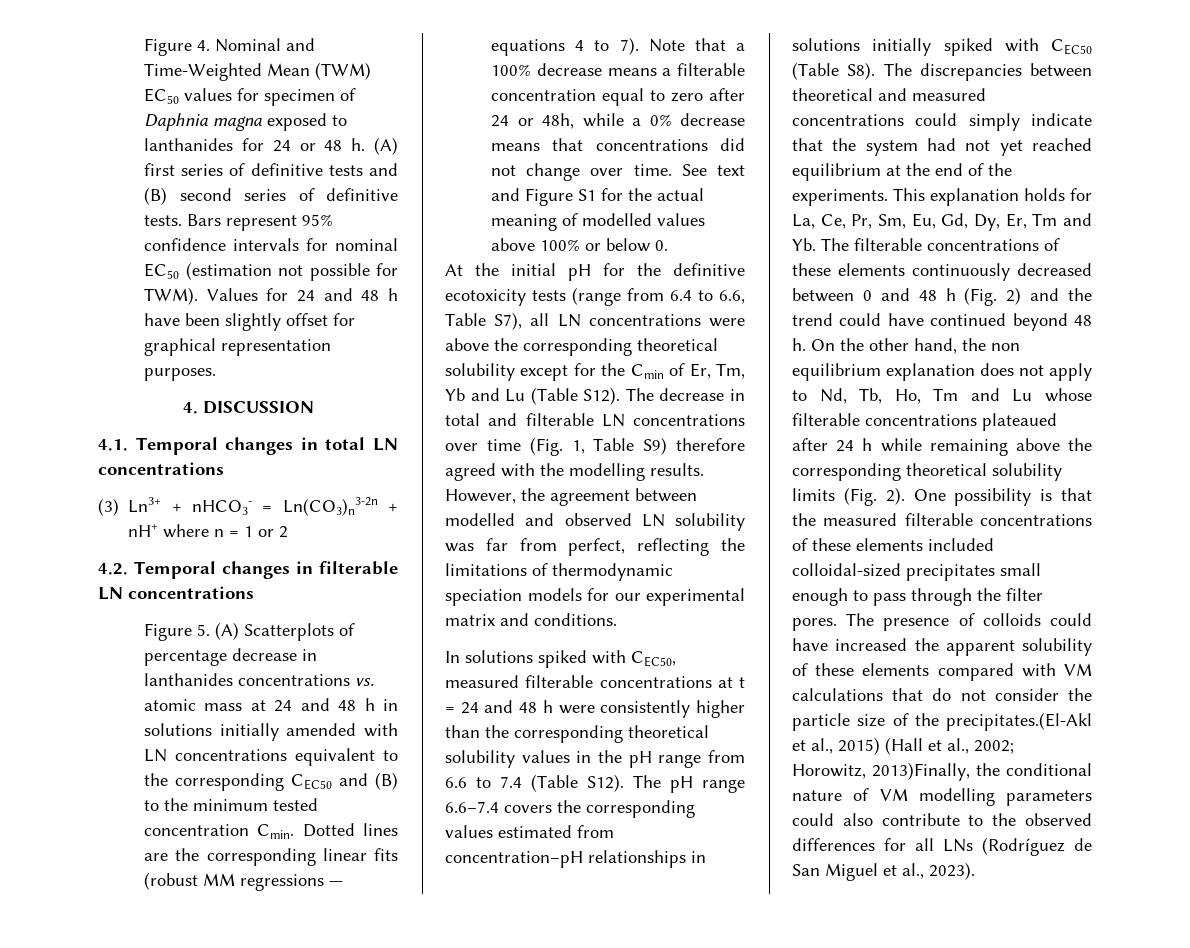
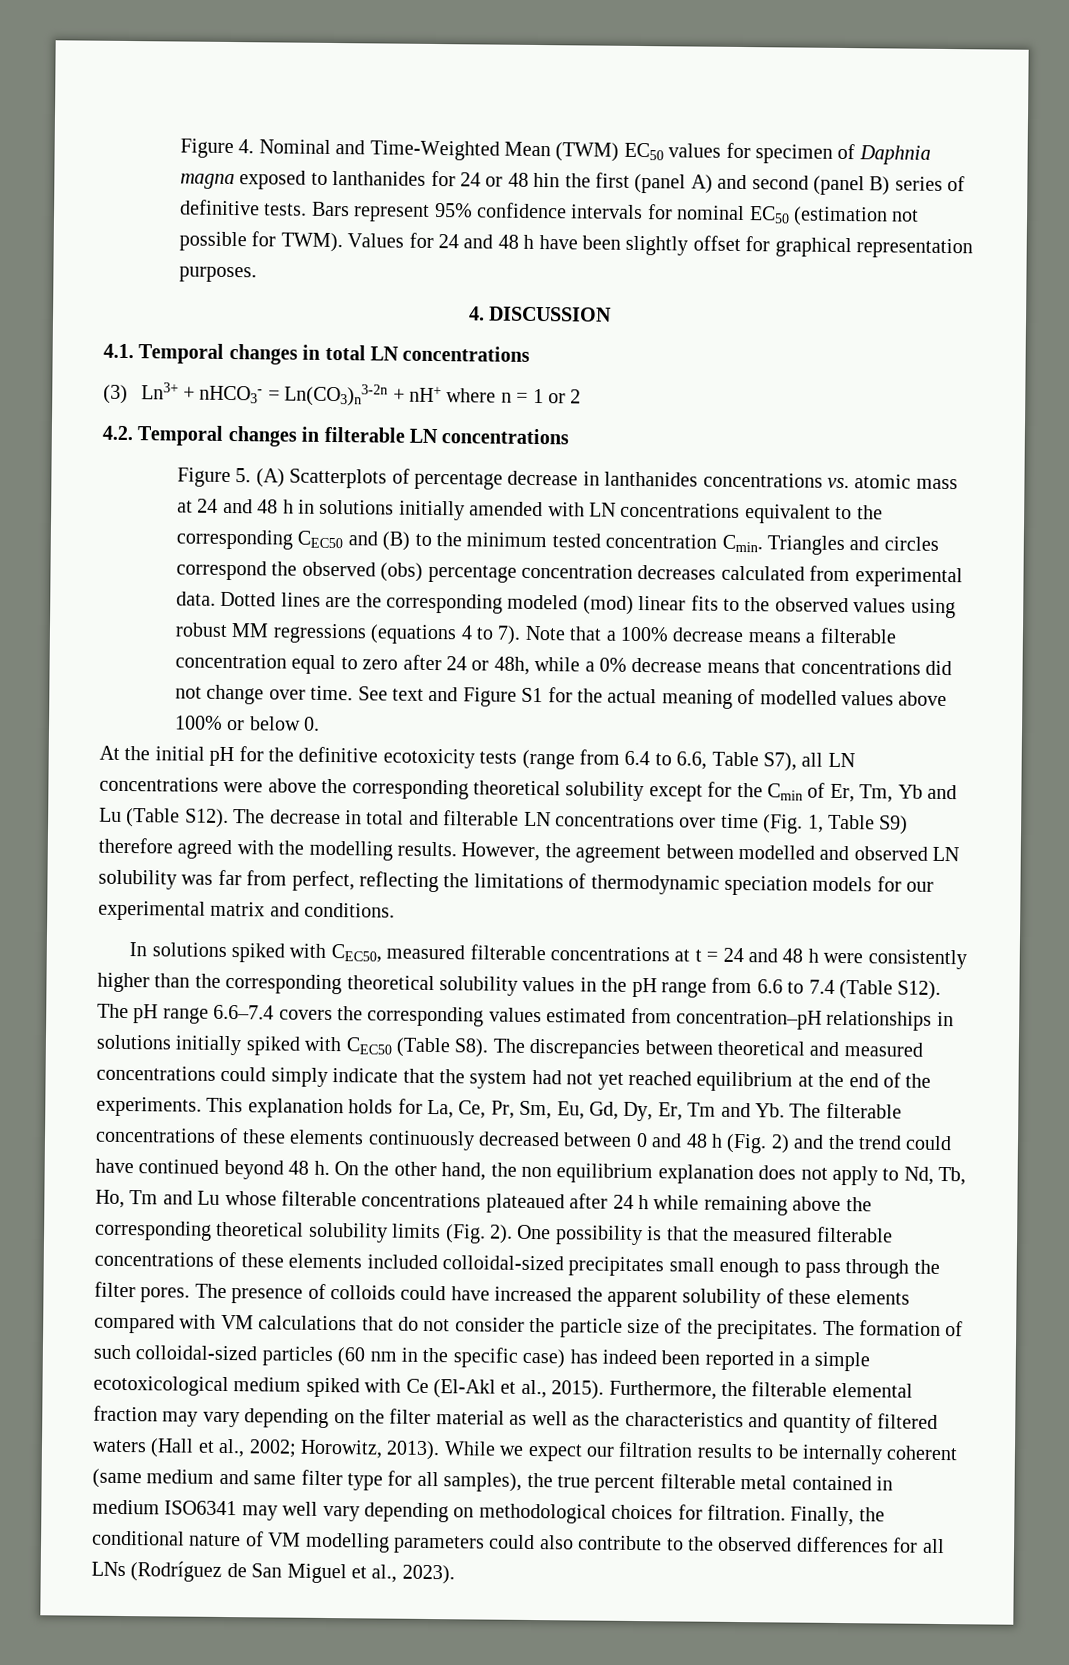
- Figure 4. Nominal and Time-Weighted Mean (TWM) EC50 values for specimen of Daphnia magna exposed to lanthanides for 24 or 48 h. (A) first series of definitive tests and (B) second series of definitive tests.
+ Figure 4. Nominal and Time-Weighted Mean (TWM) EC50 values for specimen of Daphnia magna exposed to lanthanides for 24 or 48 hin the first (panel A) and second (panel B) series of definitive tests.
+ Triangles and circles correspond the observed (obs) percentage concentration decreases calculated from experimental data.
- Dotted lines are the corresponding linear fits (robust MM regressions — equations 4 to 7).
+ Dotted lines are the corresponding modeled (mod) linear fits to the observed values using robust MM regressions (equations 4 to 7).
- The presence of colloids could have increased the apparent solubility of these elements compared with VM calculations that do not consider the particle size of the precipitates.(El-Akl et al., 2015) (Hall et al., 2002; Horowitz, 2013)Finally, the conditional nature of VM modelling parameters could also contribute to the observed differences for all LNs (Rodríguez de San Miguel et al., 2023).
+ The presence of colloids could have increased the apparent solubility of these elements compared with VM calculations that do not consider the particle size of the precipitates. The formation of such colloidal-sized particles (60 nm in the specific case) has indeed been reported in a simple ecotoxicological medium spiked with Ce (El-Akl et al., 2015). Furthermore, the filterable elemental fraction may vary depending on the filter material as well as the characteristics and quantity of filtered waters (Hall et al., 2002; Horowitz, 2013). While we expect our filtration results to be internally coherent (same medium and same filter type for all samples), the true percent filterable metal contained in medium ISO6341 may well vary depending on methodological choices for filtration. Finally, the conditional nature of VM modelling parameters could also contribute to the observed differences for all LNs (Rodríguez de San Miguel et al., 2023).

